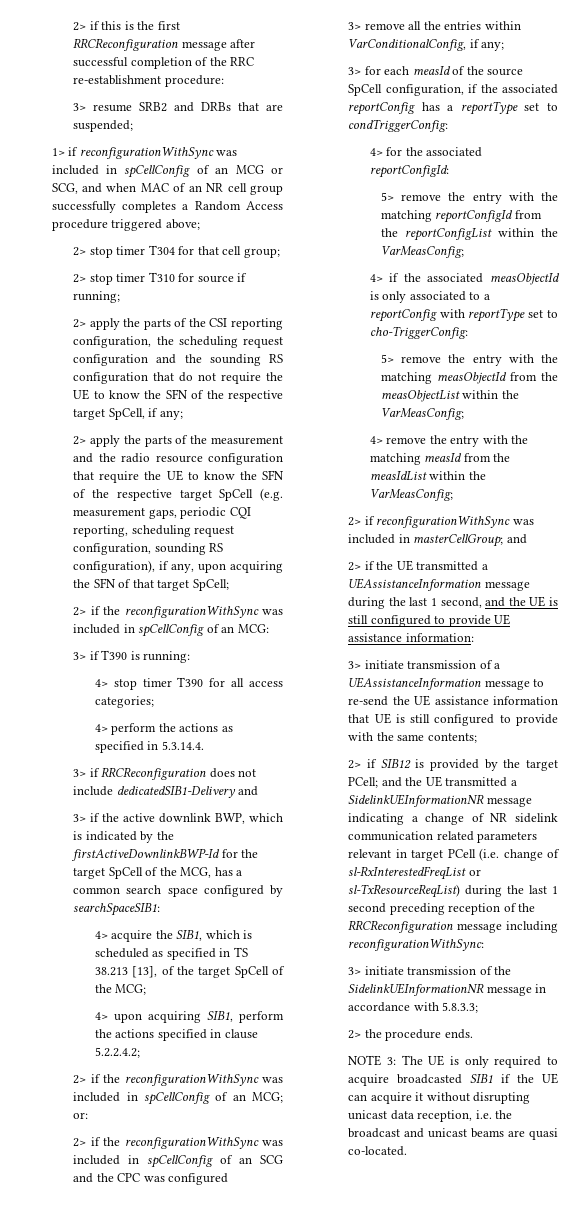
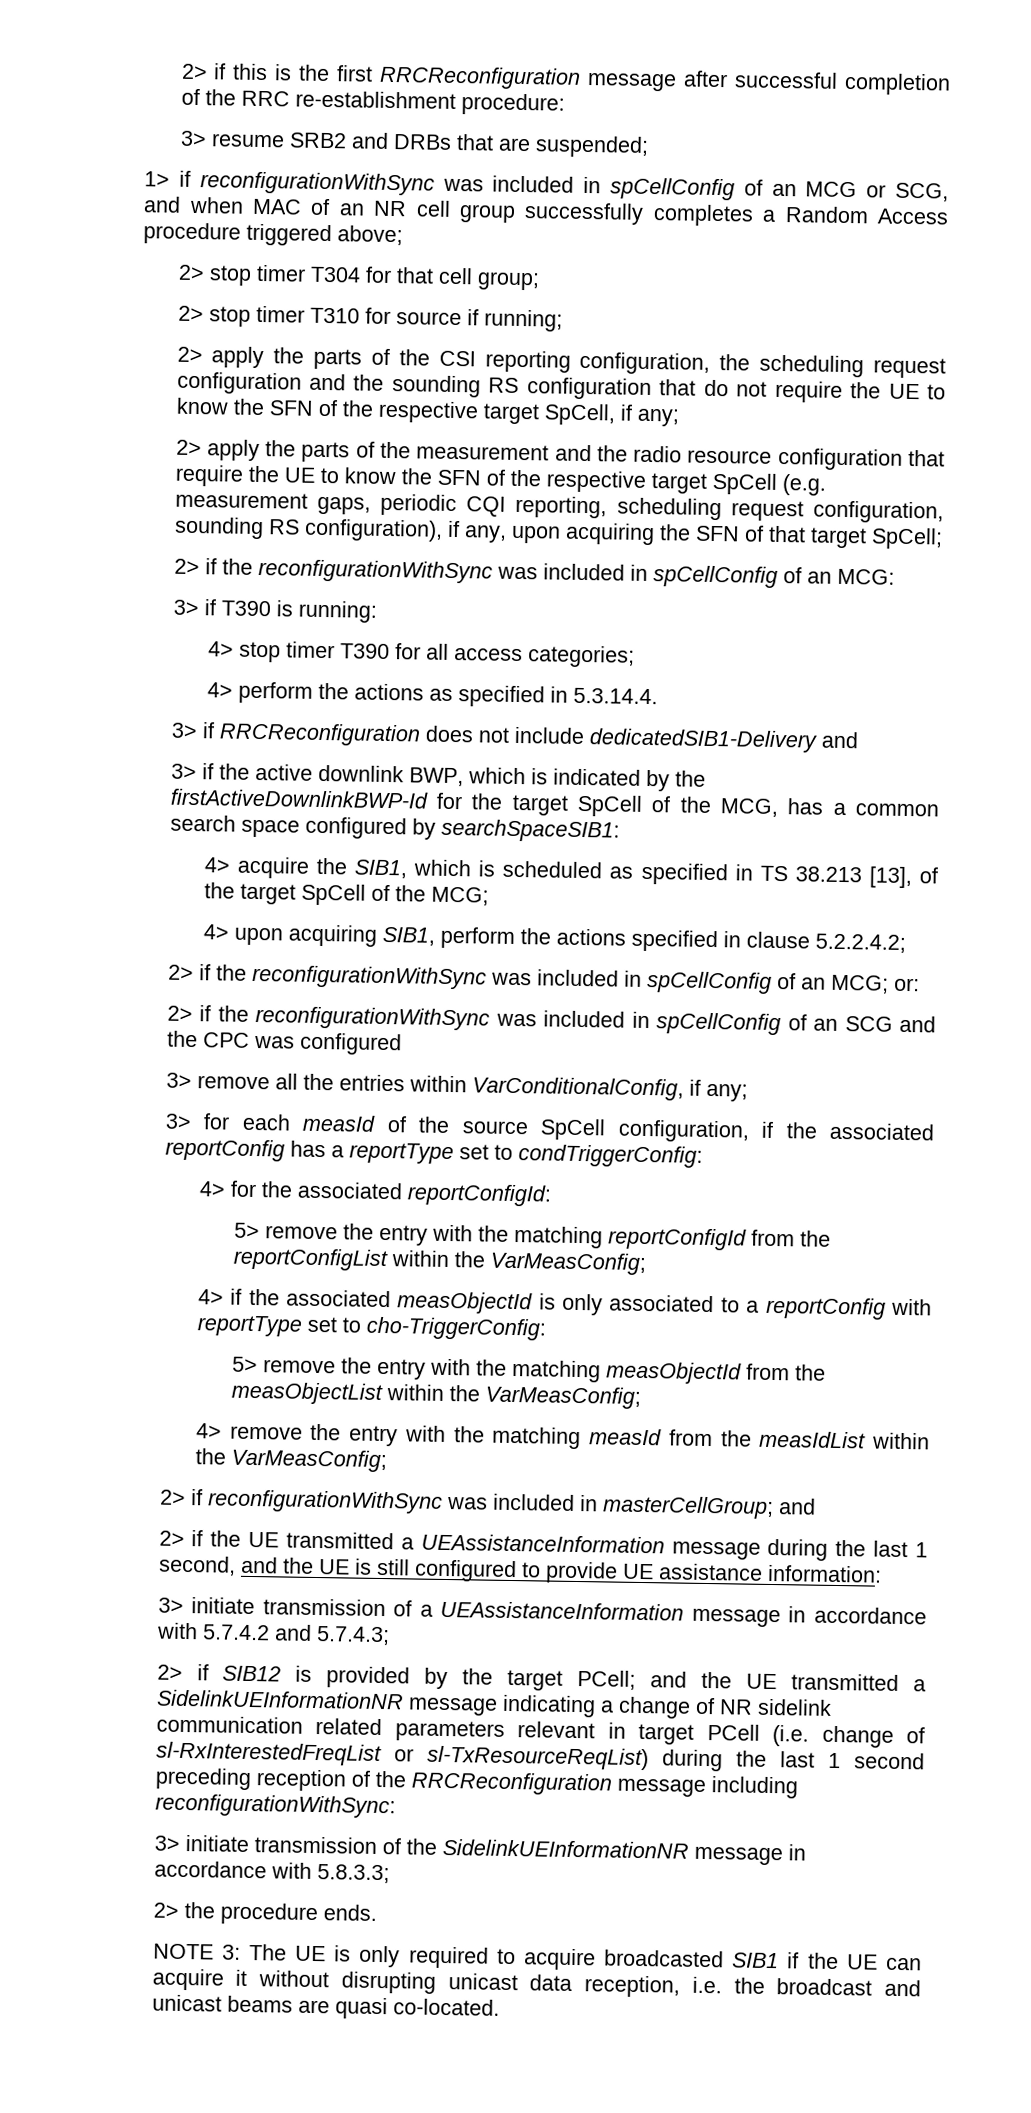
- 3> initiate transmission of a UEAssistanceInformation message to re-send the UE assistance information that UE is still configured to provide with the same contents;
+ 3> initiate transmission of a UEAssistanceInformation message in accordance with 5.7.4.2 and 5.7.4.3;

